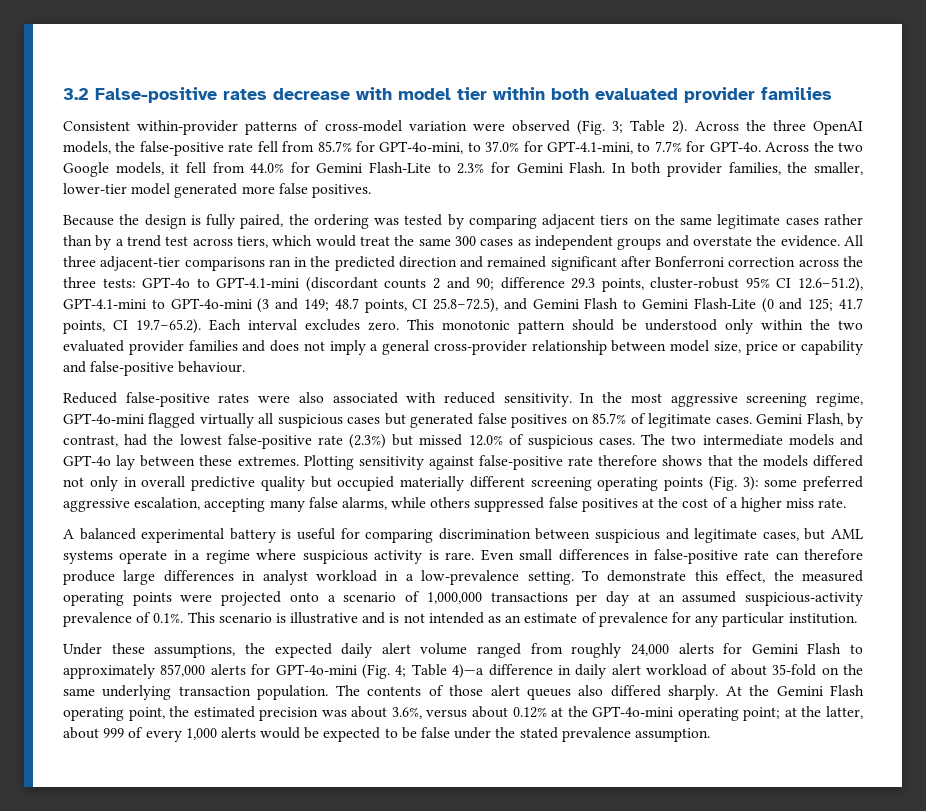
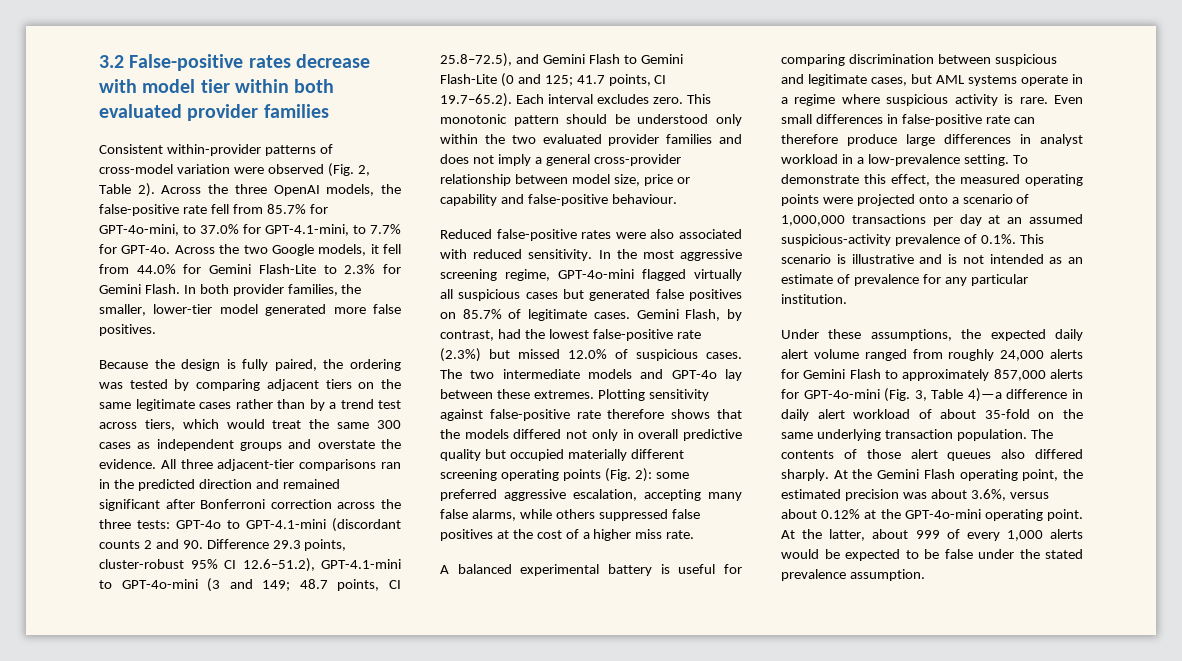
- Consistent within-provider patterns of cross-model variation were observed (Fig. 3; Table 2).
+ Consistent within-provider patterns of cross-model variation were observed (Fig. 2, Table 2).
- All three adjacent-tier comparisons ran in the predicted direction and remained significant after Bonferroni correction across the three tests: GPT-4o to GPT-4.1-mini (discordant counts 2 and 90; difference 29.3 points, cluster-robust 95% CI 12.6–51.2), GPT-4.1-mini to GPT-4o-mini (3 and 149; 48.7 points, CI 25.8–72.5), and Gemini Flash to Gemini Flash-Lite (0 and 125; 41.7 points, CI 19.7–65.2). Each interval excludes zero.
+ All three adjacent-tier comparisons ran in the predicted direction and remained significant after Bonferroni correction across the three tests: GPT-4o to GPT-4.1-mini (discordant counts 2 and 90. Difference 29.3 points, cluster-robust 95% CI 12.6–51.2), GPT-4.1-mini to GPT-4o-mini (3 and 149; 48.7 points, CI 25.8–72.5), and Gemini Flash to Gemini Flash-Lite (0 and 125; 41.7 points, CI 19.7–65.2). Each interval excludes zero.
- Plotting sensitivity against false-positive rate therefore shows that the models differed not only in overall predictive quality but occupied materially different screening operating points (Fig. 3): some preferred aggressive escalation, accepting many false alarms, while others suppressed false positives at the cost of a higher miss rate.
+ Plotting sensitivity against false-positive rate therefore shows that the models differed not only in overall predictive quality but occupied materially different screening operating points (Fig. 2): some preferred aggressive escalation, accepting many false alarms, while others suppressed false positives at the cost of a higher miss rate.
- Under these assumptions, the expected daily alert volume ranged from roughly 24,000 alerts for Gemini Flash to approximately 857,000 alerts for GPT-4o-mini (Fig. 4; Table 4)—a difference in daily alert workload of about 35-fold on the same underlying transaction population.
+ Under these assumptions, the expected daily alert volume ranged from roughly 24,000 alerts for Gemini Flash to approximately 857,000 alerts for GPT-4o-mini (Fig. 3, Table 4)—a difference in daily alert workload of about 35-fold on the same underlying transaction population.
- At the Gemini Flash operating point, the estimated precision was about 3.6%, versus about 0.12% at the GPT-4o-mini operating point; at the latter, about 999 of every 1,000 alerts would be expected to be false under the stated prevalence assumption.
+ At the Gemini Flash operating point, the estimated precision was about 3.6%, versus about 0.12% at the GPT-4o-mini operating point. At the latter, about 999 of every 1,000 alerts would be expected to be false under the stated prevalence assumption.

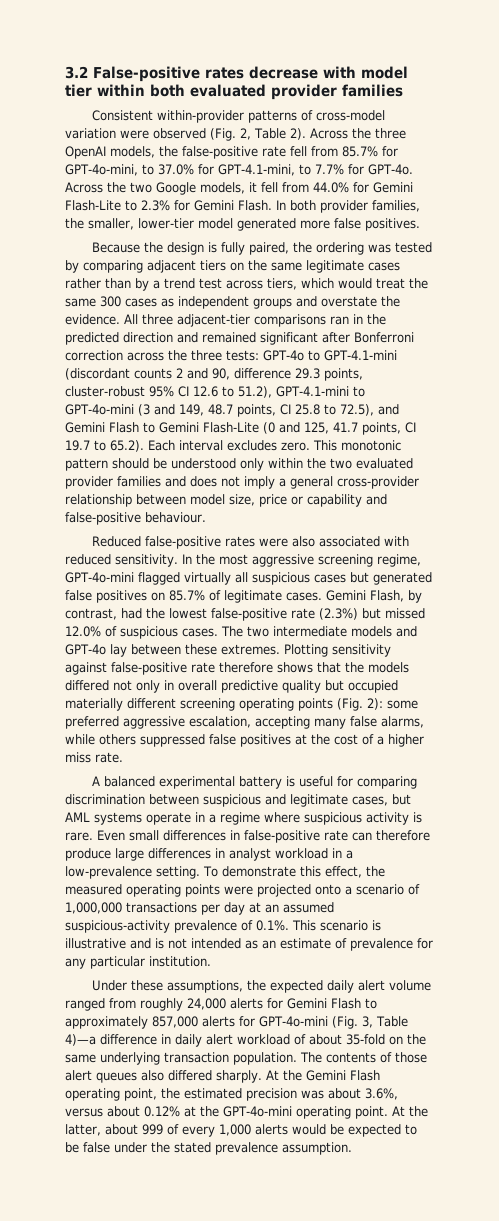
- All three adjacent-tier comparisons ran in the predicted direction and remained significant after Bonferroni correction across the three tests: GPT-4o to GPT-4.1-mini (discordant counts 2 and 90. Difference 29.3 points, cluster-robust 95% CI 12.6–51.2), GPT-4.1-mini to GPT-4o-mini (3 and 149; 48.7 points, CI 25.8–72.5), and Gemini Flash to Gemini Flash-Lite (0 and 125; 41.7 points, CI 19.7–65.2). Each interval excludes zero.
+ All three adjacent-tier comparisons ran in the predicted direction and remained significant after Bonferroni correction across the three tests: GPT-4o to GPT-4.1-mini (discordant counts 2 and 90, difference 29.3 points, cluster-robust 95% CI 12.6 to 51.2), GPT-4.1-mini to GPT-4o-mini (3 and 149, 48.7 points, CI 25.8 to 72.5), and Gemini Flash to Gemini Flash-Lite (0 and 125, 41.7 points, CI 19.7 to 65.2). Each interval excludes zero.

